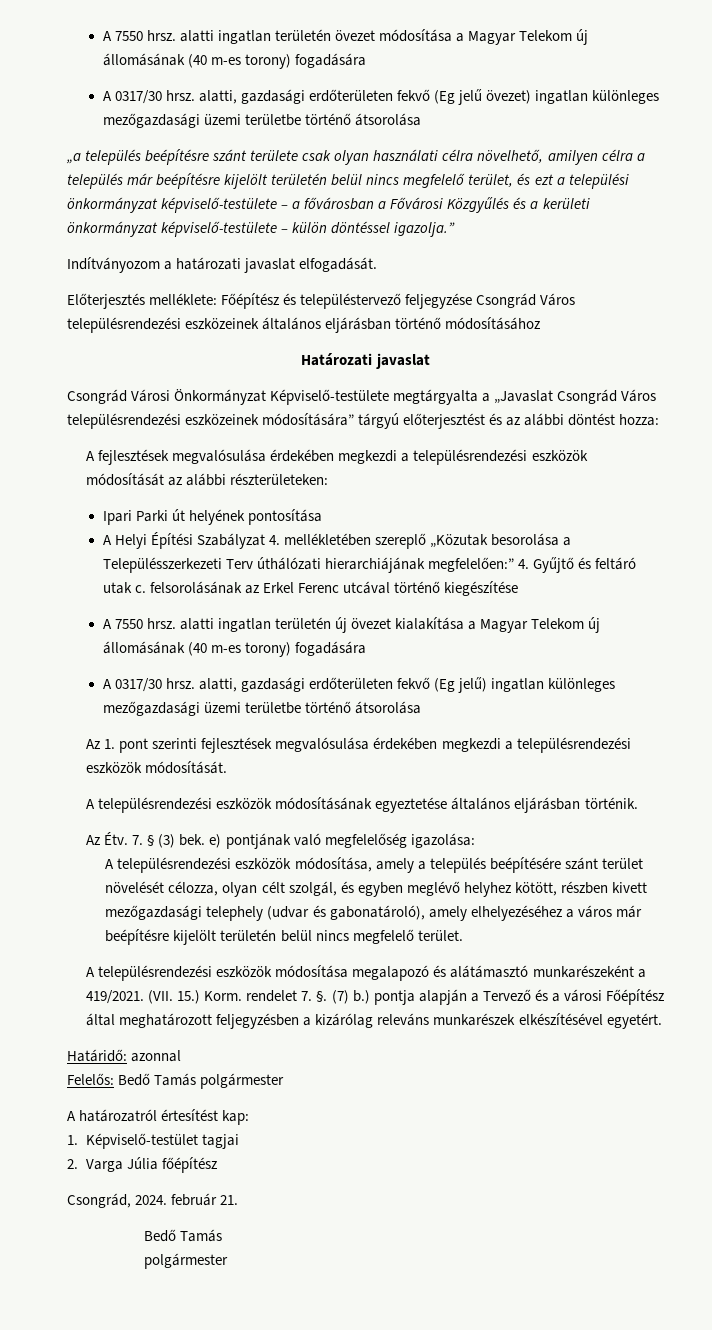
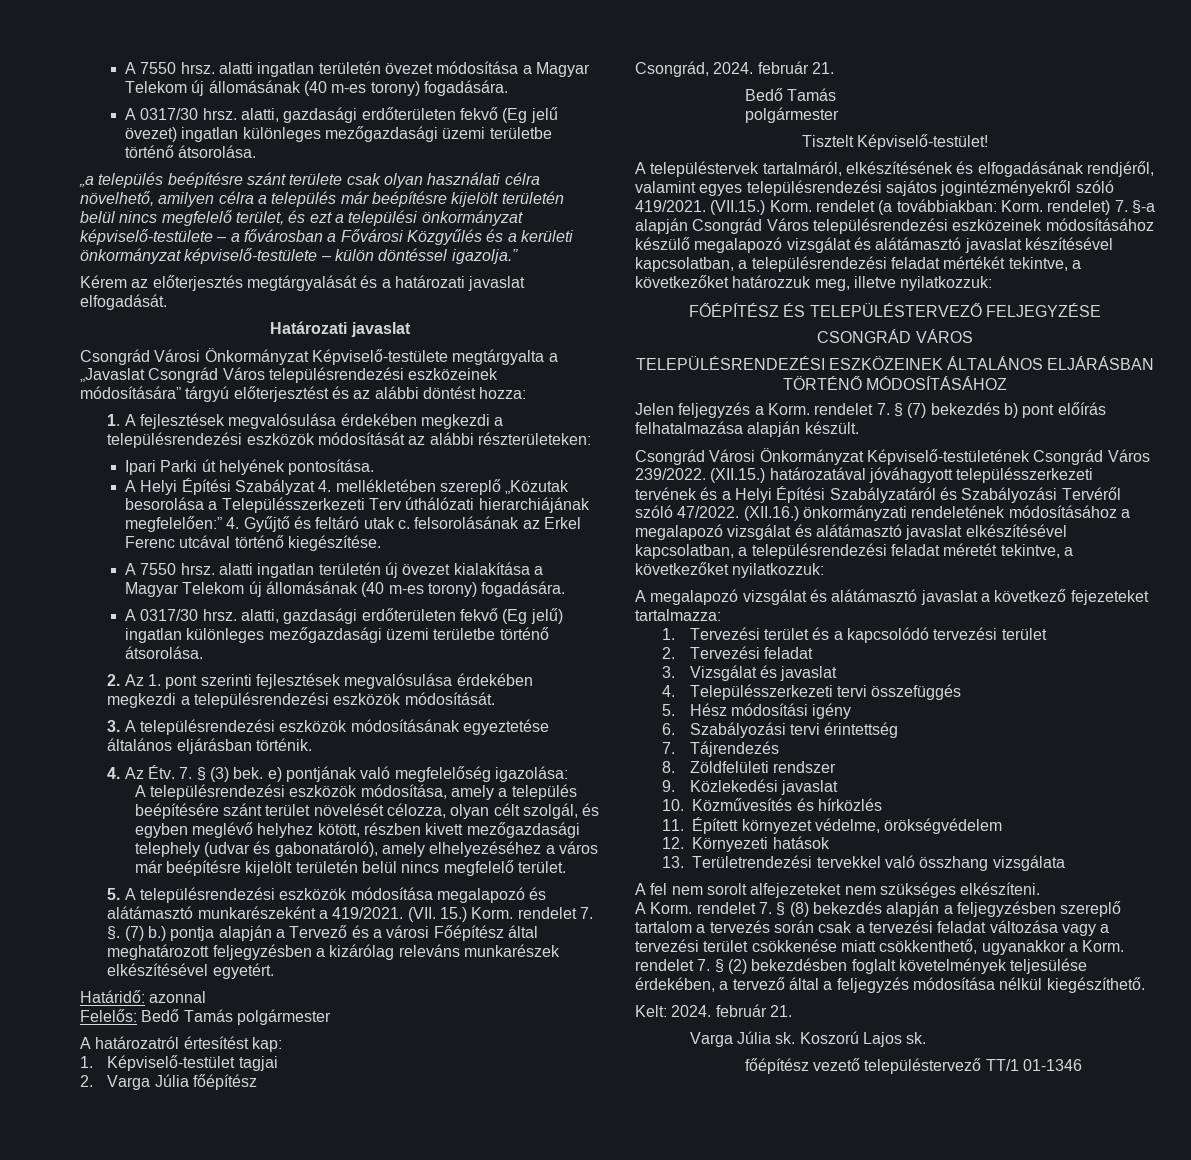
- A 7550 hrsz. alatti ingatlan területén övezet módosítása a Magyar Telekom új állomásának (40 m-es torony) fogadására
+ A 7550 hrsz. alatti ingatlan területén övezet módosítása a Magyar Telekom új állomásának (40 m-es torony) fogadására.
- A 0317/30 hrsz. alatti, gazdasági erdőterületen fekvő (Eg jelű övezet) ingatlan különleges mezőgazdasági üzemi területbe történő átsorolása
+ A 0317/30 hrsz. alatti, gazdasági erdőterületen fekvő (Eg jelű övezet) ingatlan különleges mezőgazdasági üzemi területbe történő átsorolása.
- Indítványozom a határozati javaslat elfogadását.
+ Kérem az előterjesztés megtárgyalását és a határozati javaslat elfogadását.
- Előterjesztés melléklete: Főépítész és településtervező feljegyzése Csongrád Város településrendezési eszközeinek általános eljárásban történő módosításához
- A fejlesztések megvalósulása érdekében megkezdi a településrendezési eszközök módosítását az alábbi részterületeken:
+ 1. A fejlesztések megvalósulása érdekében megkezdi a településrendezési eszközök módosítását az alábbi részterületeken:
- Ipari Parki út helyének pontosítása
+ Ipari Parki út helyének pontosítása.
- A Helyi Építési Szabályzat 4. mellékletében szereplő „Közutak besorolása a Településszerkezeti Terv úthálózati hierarchiájának megfelelően:” 4. Gyűjtő és feltáró utak c. felsorolásának az Erkel Ferenc utcával történő kiegészítése
+ A Helyi Építési Szabályzat 4. mellékletében szereplő „Közutak besorolása a Településszerkezeti Terv úthálózati hierarchiájának megfelelően:” 4. Gyűjtő és feltáró utak c. felsorolásának az Erkel Ferenc utcával történő kiegészítése.
- A 7550 hrsz. alatti ingatlan területén új övezet kialakítása a Magyar Telekom új állomásának (40 m-es torony) fogadására
+ A 7550 hrsz. alatti ingatlan területén új övezet kialakítása a Magyar Telekom új állomásának (40 m-es torony) fogadására.
- A 0317/30 hrsz. alatti, gazdasági erdőterületen fekvő (Eg jelű) ingatlan különleges mezőgazdasági üzemi területbe történő átsorolása
- Az 1. pont szerinti fejlesztések megvalósulása érdekében megkezdi a településrendezési eszközök módosítását.
+ A 0317/30 hrsz. alatti, gazdasági erdőterületen fekvő (Eg jelű) ingatlan különleges mezőgazdasági üzemi területbe történő átsorolása.
+ 2. Az 1. pont szerinti fejlesztések megvalósulása érdekében megkezdi a településrendezési eszközök módosítását.
- A településrendezési eszközök módosításának egyeztetése általános eljárásban történik.
+ 3. A településrendezési eszközök módosításának egyeztetése általános eljárásban történik.
- Az Étv. 7. § (3) bek. e) pontjának való megfelelőség igazolása:
+ 4. Az Étv. 7. § (3) bek. e) pontjának való megfelelőség igazolása:
- A településrendezési eszközök módosítása megalapozó és alátámasztó munkarészeként a 419/2021.
+ 5. A településrendezési eszközök módosítása megalapozó és alátámasztó munkarészeként a 419/2021.
+ Tisztelt Képviselő-testület!
+ A településtervek tartalmáról, elkészítésének és elfogadásának rendjéről, valamint egyes településrendezési sajátos jogintézményekről szóló 419/2021. (VII.15.) Korm. rendelet (a továbbiakban: Korm. rendelet) 7. §-a alapján Csongrád Város településrendezési eszközeinek módosításához készülő megalapozó vizsgálat és alátámasztó javaslat készítésével kapcsolatban, a településrendezési feladat mértékét tekintve, a következőket határozzuk meg, illetve nyilatkozzuk:
+ FŐÉPÍTÉSZ ÉS TELEPÜLÉSTERVEZŐ FELJEGYZÉSE
+ CSONGRÁD VÁROS
+ TELEPÜLÉSRENDEZÉSI ESZKÖZEINEK ÁLTALÁNOS ELJÁRÁSBAN TÖRTÉNŐ MÓDOSÍTÁSÁHOZ
+ Jelen feljegyzés a Korm. rendelet 7. § (7) bekezdés b) pont előírás felhatalmazása alapján készült.
+ Csongrád Városi Önkormányzat Képviselő-testületének Csongrád Város 239/2022. (XII.15.) határozatával jóváhagyott településszerkezeti tervének és a Helyi Építési Szabályzatáról és Szabályozási Tervéről szóló 47/2022. (XII.16.) önkormányzati rendeletének módosításához a megalapozó vizsgálat és alátámasztó javaslat elkészítésével kapcsolatban, a településrendezési feladat méretét tekintve, a következőket nyilatkozzuk:
+ A megalapozó vizsgálat és alátámasztó javaslat a következő fejezeteket tartalmazza:
+ 1. Tervezési terület és a kapcsolódó tervezési terület
+ 2. Tervezési feladat
+ 3. Vizsgálat és javaslat
+ 4. Településszerkezeti tervi összefüggés
+ 5. Hész módosítási igény
+ 6. Szabályozási tervi érintettség
+ 7. Tájrendezés
+ 8. Zöldfelületi rendszer
+ 9. Közlekedési javaslat
+ 10. Közművesítés és hírközlés
+ 11. Épített környezet védelme, örökségvédelem
+ 12. Környezeti hatások
+ 13. Területrendezési tervekkel való összhang vizsgálata
+ A fel nem sorolt alfejezeteket nem szükséges elkészíteni.
+ A Korm. rendelet 7. § (8) bekezdés alapján a feljegyzésben szereplő tartalom a tervezés során csak a tervezési feladat változása vagy a tervezési terület csökkenése miatt csökkenthető, ugyanakkor a Korm. rendelet 7. § (2) bekezdésben foglalt követelmények teljesülése érdekében, a tervező által a feljegyzés módosítása nélkül kiegészíthető.
+ Kelt: 2024. február 21.
+ Varga Júlia sk. Koszorú Lajos sk.
+ főépítész vezető településtervező TT/1 01-1346

